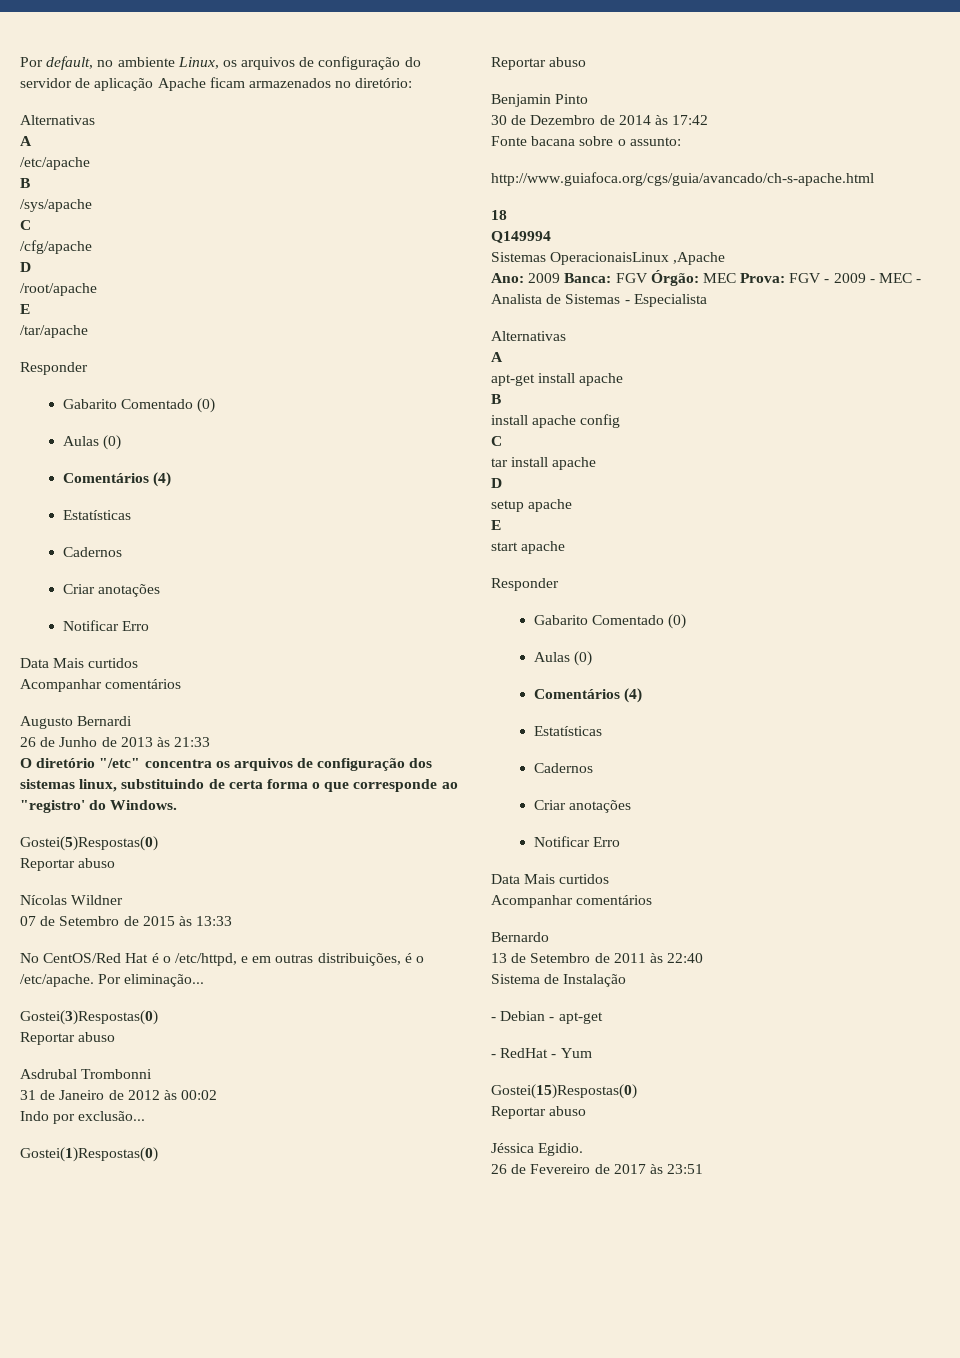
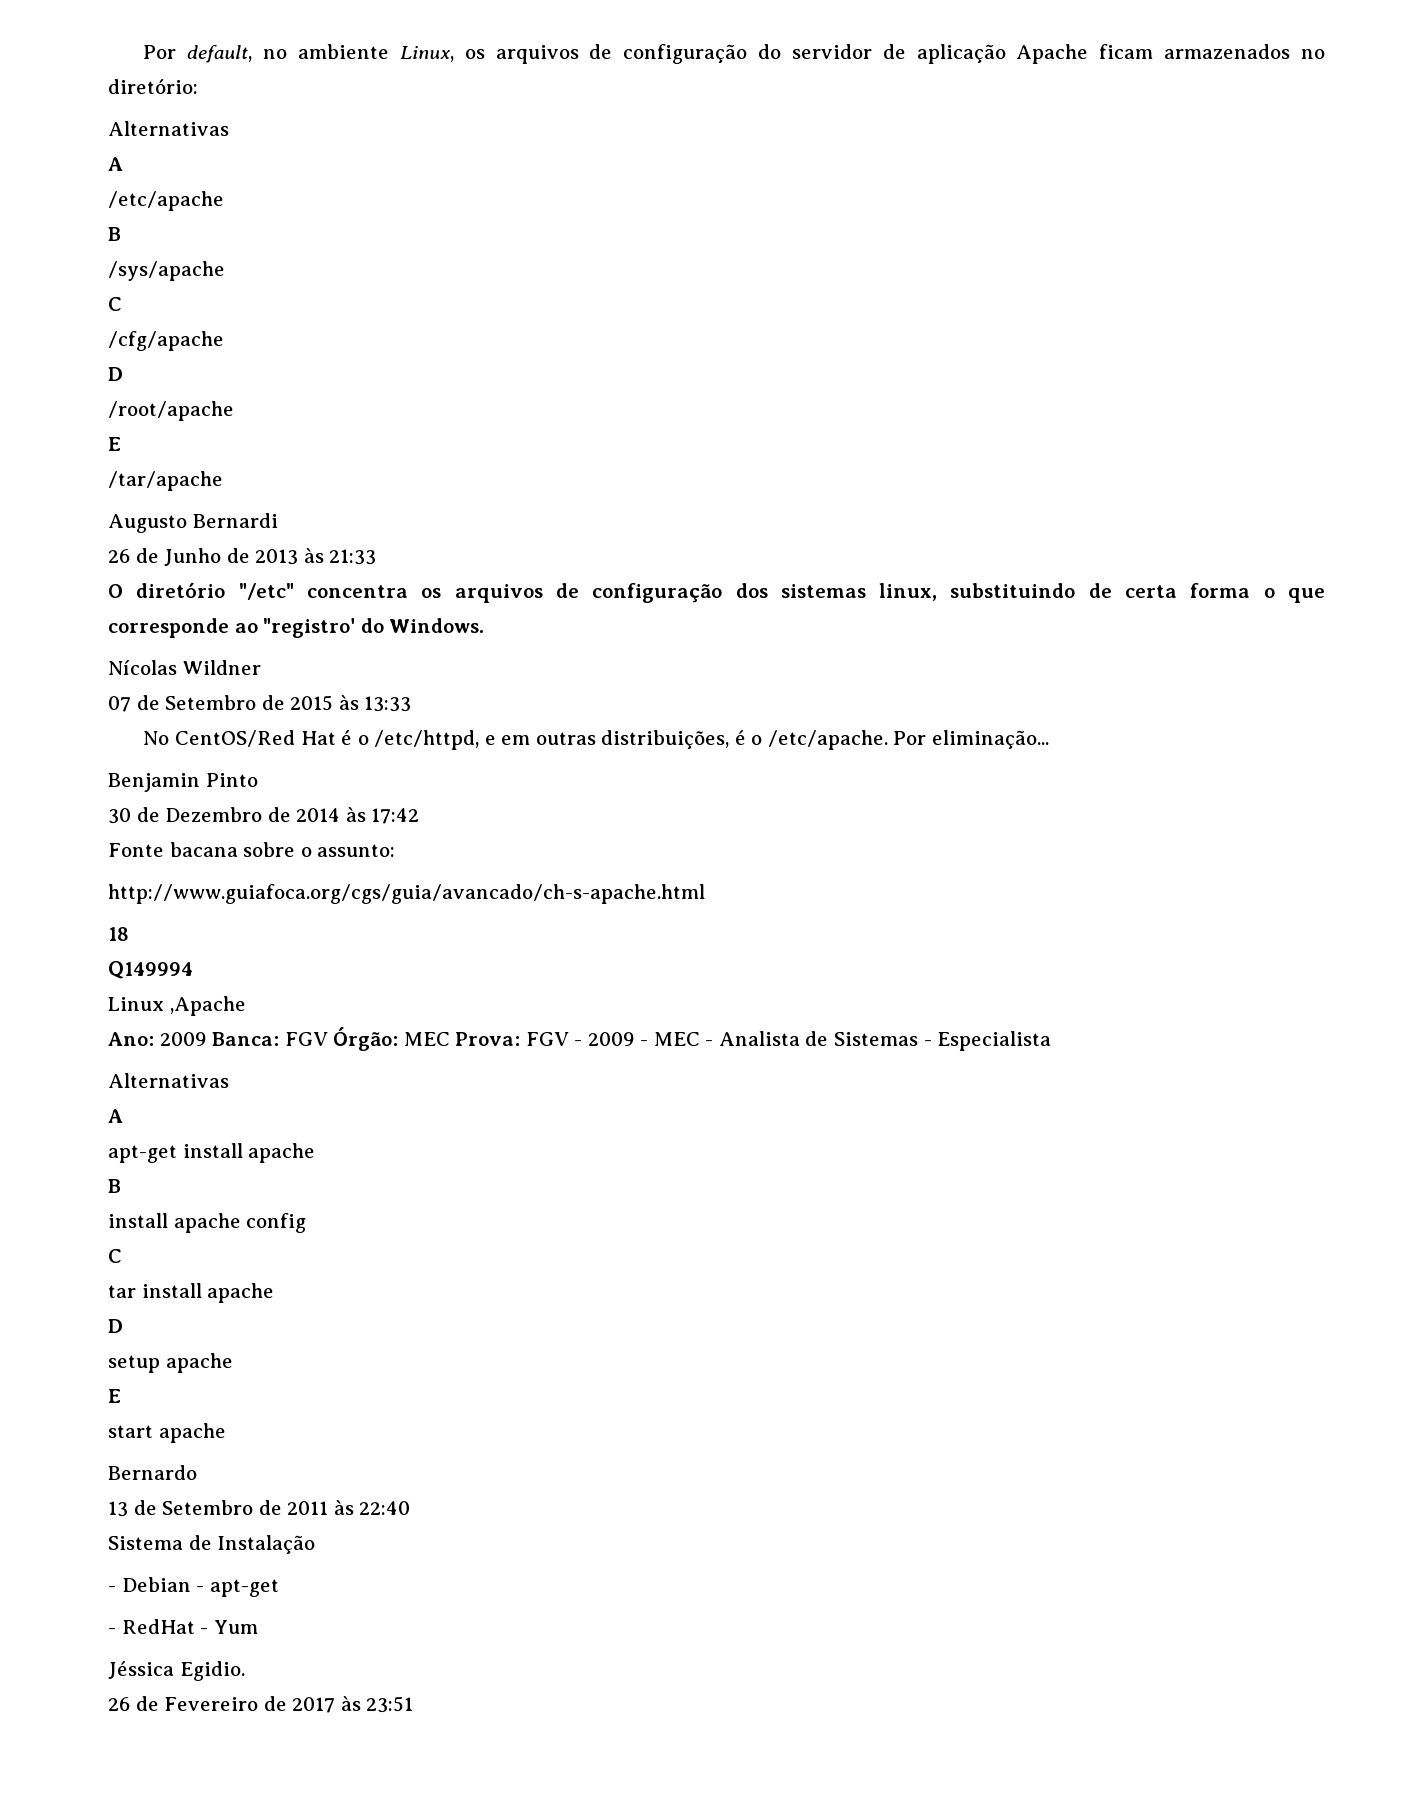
  /tar/apache
- Responder
- Gabarito Comentado (0)
- Aulas (0)
- Comentários (4)
- Estatísticas
- Cadernos
- Criar anotações
- Notificar Erro
- Data Mais curtidos
- Acompanhar comentários
- Gostei(5)Respostas(0)
- Reportar abuso
- Gostei(3)Respostas(0)
- Reportar abuso
- Asdrubal Trombonni
- 31 de Janeiro de 2012 às 00:02
- Indo por exclusão...
- Gostei(1)Respostas(0)
- Reportar abuso
- Sistemas OperacionaisLinux ,Apache
+ Linux ,Apache
  start apache
- Responder
- Gabarito Comentado (0)
- Aulas (0)
- Comentários (4)
- Estatísticas
- Cadernos
- Criar anotações
- Notificar Erro
- Data Mais curtidos
- Acompanhar comentários
- Gostei(15)Respostas(0)
- Reportar abuso

